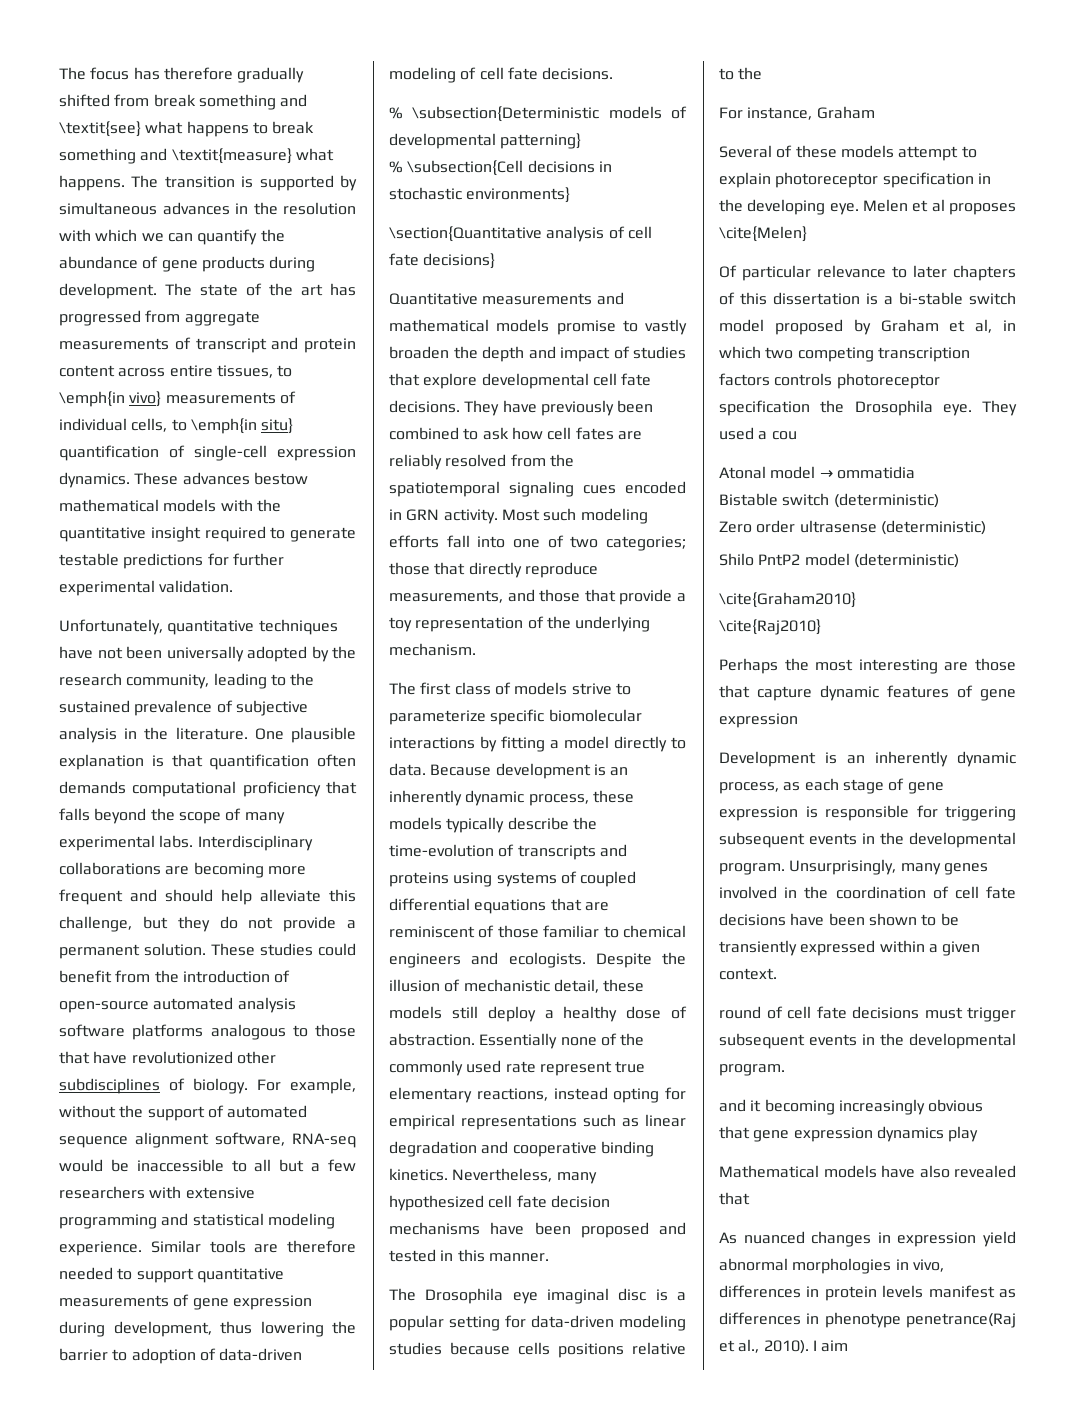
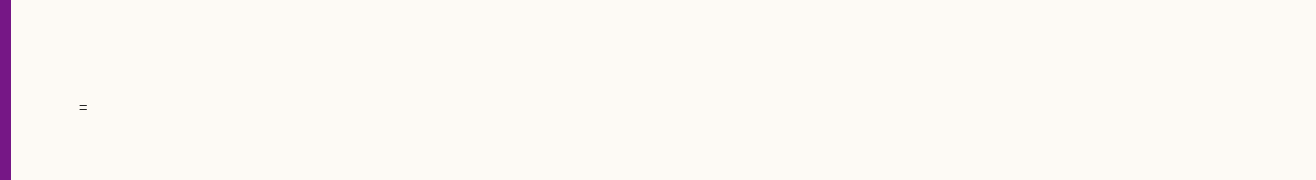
- The focus has therefore gradually shifted from break something and \textit{see} what happens to break something and \textit{measure} what happens. The transition is supported by simultaneous advances in the resolution with which we can quantify the abundance of gene products during development. The state of the art has progressed from aggregate measurements of transcript and protein content across entire tissues, to \emph{in vivo} measurements of individual cells, to \emph{in situ} quantification of single-cell expression dynamics. These advances bestow mathematical models with the quantitative insight required to generate testable predictions for further experimental validation.
- Unfortunately, quantitative techniques have not been universally adopted by the research community, leading to the sustained prevalence of subjective analysis in the literature. One plausible explanation is that quantification often demands computational proficiency that falls beyond the scope of many experimental labs. Interdisciplinary collaborations are becoming more frequent and should help alleviate this challenge, but they do not provide a permanent solution. These studies could benefit from the introduction of open-source automated analysis software platforms analogous to those that have revolutionized other subdisciplines of biology. For example, without the support of automated sequence alignment software, RNA-seq would be inaccessible to all but a few researchers with extensive programming and statistical modeling experience. Similar tools are therefore needed to support quantitative measurements of gene expression during development, thus lowering the barrier to adoption of data-driven modeling of cell fate decisions.
- % \subsection{Deterministic models of developmental patterning}
- % \subsection{Cell decisions in stochastic environments}
- \section{Quantitative analysis of cell fate decisions}
- Quantitative measurements and mathematical models promise to vastly broaden the depth and impact of studies that explore developmental cell fate decisions. They have previously been combined to ask how cell fates are reliably resolved from the spatiotemporal signaling cues encoded in GRN activity. Most such modeling efforts fall into one of two categories; those that directly reproduce measurements, and those that provide a toy representation of the underlying mechanism.
- The first class of models strive to parameterize specific biomolecular interactions by fitting a model directly to data. Because development is an inherently dynamic process, these models typically describe the time-evolution of transcripts and proteins using systems of coupled differential equations that are reminiscent of those familiar to chemical engineers and ecologists. Despite the illusion of mechanistic detail, these models still deploy a healthy dose of abstraction. Essentially none of the commonly used rate represent true elementary reactions, instead opting for empirical representations such as linear degradation and cooperative binding kinetics. Nevertheless, many hypothesized cell fate decision mechanisms have been proposed and tested in this manner.
- The Drosophila eye imaginal disc is a popular setting for data-driven modeling studies because cells positions relative to the
- For instance, Graham
- Several of these models attempt to explain photoreceptor specification in the developing eye. Melen et al proposes \cite{Melen}
- Of particular relevance to later chapters of this dissertation is a bi-stable switch model proposed by Graham et al, in which two competing transcription factors controls photoreceptor specification the Drosophila eye. They used a cou
- Atonal model → ommatidia
- Bistable switch (deterministic)
- Zero order ultrasense (deterministic)
- Shilo PntP2 model (deterministic)
- \cite{Graham2010}
- \cite{Raj2010}
- Perhaps the most interesting are those that capture dynamic features of gene expression
- Development is an inherently dynamic process, as each stage of gene expression is responsible for triggering subsequent events in the developmental program. Unsurprisingly, many genes involved in the coordination of cell fate decisions have been shown to be transiently expressed within a given context.
- round of cell fate decisions must trigger subsequent events in the developmental program.
- and it becoming increasingly obvious that gene expression dynamics play
- Mathematical models have also revealed that
- As nuanced changes in expression yield abnormal morphologies in vivo, differences in protein levels manifest as differences in phenotype penetrance(Raj et al., 2010). I aim
+ =

